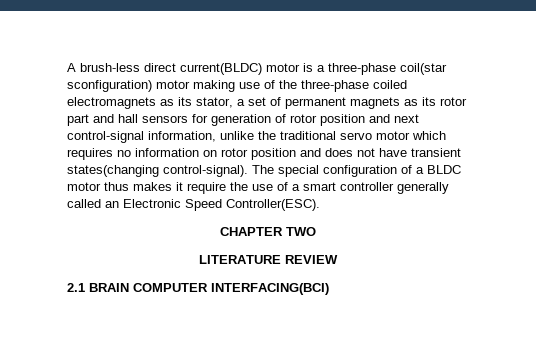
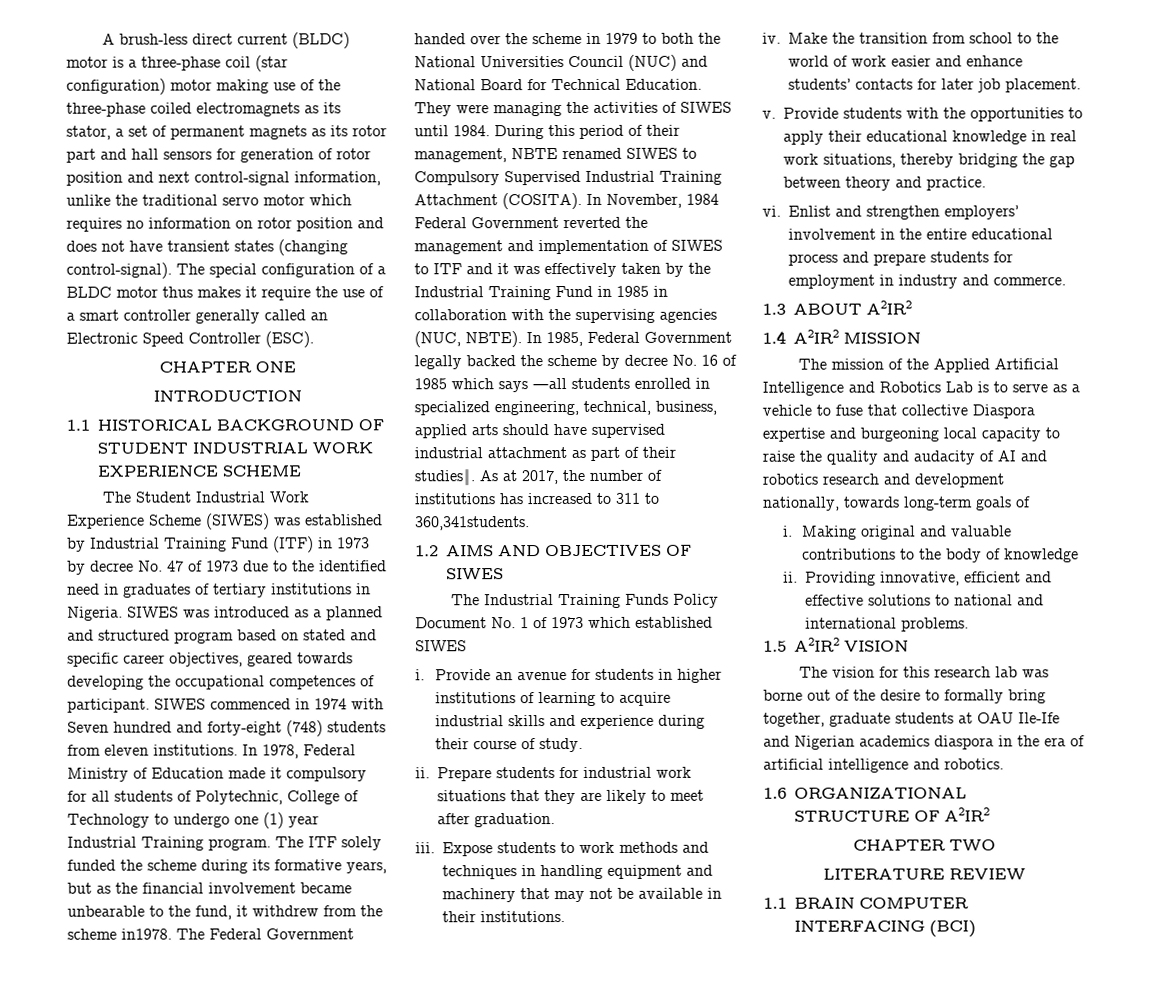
- A brush-less direct current(BLDC) motor is a three-phase coil(star sconfiguration) motor making use of the three-phase coiled electromagnets as its stator, a set of permanent magnets as its rotor part and hall sensors for generation of rotor position and next control-signal information, unlike the traditional servo motor which requires no information on rotor position and does not have transient states(changing control-signal).
+ A brush-less direct current (BLDC) motor is a three-phase coil (star configuration) motor making use of the three-phase coiled electromagnets as its stator, a set of permanent magnets as its rotor part and hall sensors for generation of rotor position and next control-signal information, unlike the traditional servo motor which requires no information on rotor position and does not have transient states (changing control-signal).
- The special configuration of a BLDC motor thus makes it require the use of a smart controller generally called an Electronic Speed Controller(ESC).
+ The special configuration of a BLDC motor thus makes it require the use of a smart controller generally called an Electronic Speed Controller (ESC).
+ CHAPTER ONE
+ INTRODUCTION
+ 1.1 HISTORICAL BACKGROUND OF STUDENT INDUSTRIAL WORK EXPERIENCE SCHEME
+ The Student Industrial Work Experience Scheme (SIWES) was established by Industrial Training Fund (ITF) in 1973 by decree No. 47 of 1973 due to the identified need in graduates of tertiary institutions in Nigeria. SIWES was introduced as a planned and structured program based on stated and specific career objectives, geared towards developing the occupational competences of participant. SIWES commenced in 1974 with Seven hundred and forty-eight (748) students from eleven institutions. In 1978, Federal Ministry of Education made it compulsory for all students of Polytechnic, College of Technology to undergo one (1) year Industrial Training program. The ITF solely funded the scheme during its formative years, but as the financial involvement became unbearable to the fund, it withdrew from the scheme in1978. The Federal Government handed over the scheme in 1979 to both the National Universities Council (NUC) and National Board for Technical Education. They were managing the activities of SIWES until 1984. During this period of their management, NBTE renamed SIWES to Compulsory Supervised Industrial Training Attachment (COSITA). In November, 1984 Federal Government reverted the management and implementation of SIWES to ITF and it was effectively taken by the Industrial Training Fund in 1985 in collaboration with the supervising agencies (NUC, NBTE). In 1985, Federal Government legally backed the scheme by decree No. 16 of 1985 which says ―all students enrolled in specialized engineering, technical, business, applied arts should have supervised industrial attachment as part of their studies‖. As at 2017, the number of institutions has increased to 311 to 360,341students.
+ 1.2 AIMS AND OBJECTIVES OF SIWES
+ The Industrial Training Funds Policy Document No. 1 of 1973 which established SIWES
+ i. Provide an avenue for students in higher institutions of learning to acquire industrial skills and experience during their course of study.
+ ii. Prepare students for industrial work situations that they are likely to meet after graduation.
+ iii. Expose students to work methods and techniques in handling equipment and machinery that may not be available in their institutions.
+ iv. Make the transition from school to the world of work easier and enhance students’ contacts for later job placement.
+ v. Provide students with the opportunities to apply their educational knowledge in real work situations, thereby bridging the gap between theory and practice.
+ vi. Enlist and strengthen employers’ involvement in the entire educational process and prepare students for employment in industry and commerce.
+ 1.3 ABOUT A2IR2
+ 1.4 A2IR2 MISSION
+ The mission of the Applied Artificial Intelligence and Robotics Lab is to serve as a vehicle to fuse that collective Diaspora expertise and burgeoning local capacity to raise the quality and audacity of AI and robotics research and development nationally, towards long-term goals of
+ i. Making original and valuable contributions to the body of knowledge
+ ii. Providing innovative, efficient and effective solutions to national and international problems.
+ 1.5 A2IR2 VISION
+ The vision for this research lab was borne out of the desire to formally bring together, graduate students at OAU Ile-Ife and Nigerian academics diaspora in the era of artificial intelligence and robotics.
+ 1.6 ORGANIZATIONAL STRUCTURE OF A2IR2
- 2.1 BRAIN COMPUTER INTERFACING(BCI)
+ 1.1 BRAIN COMPUTER INTERFACING (BCI)

